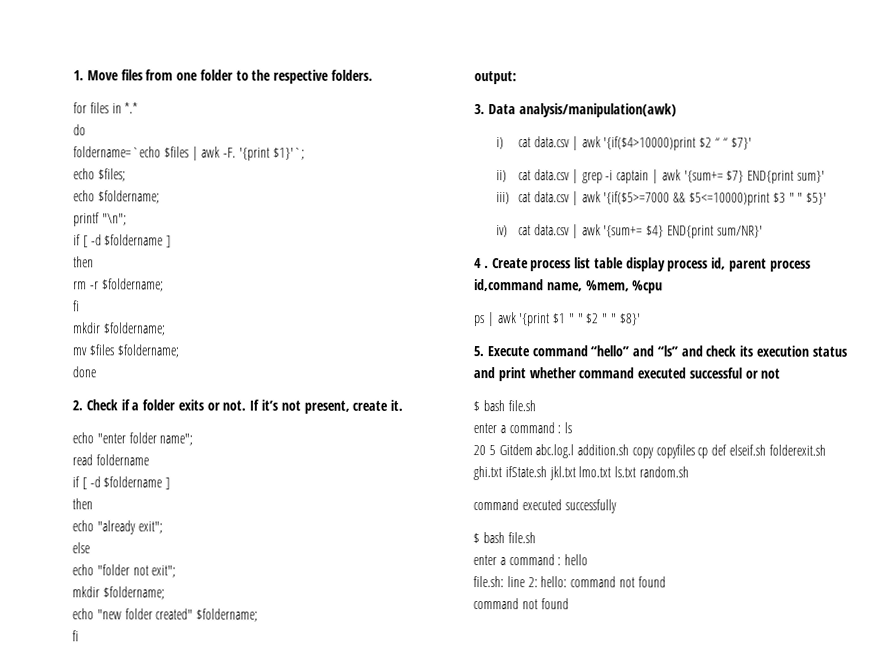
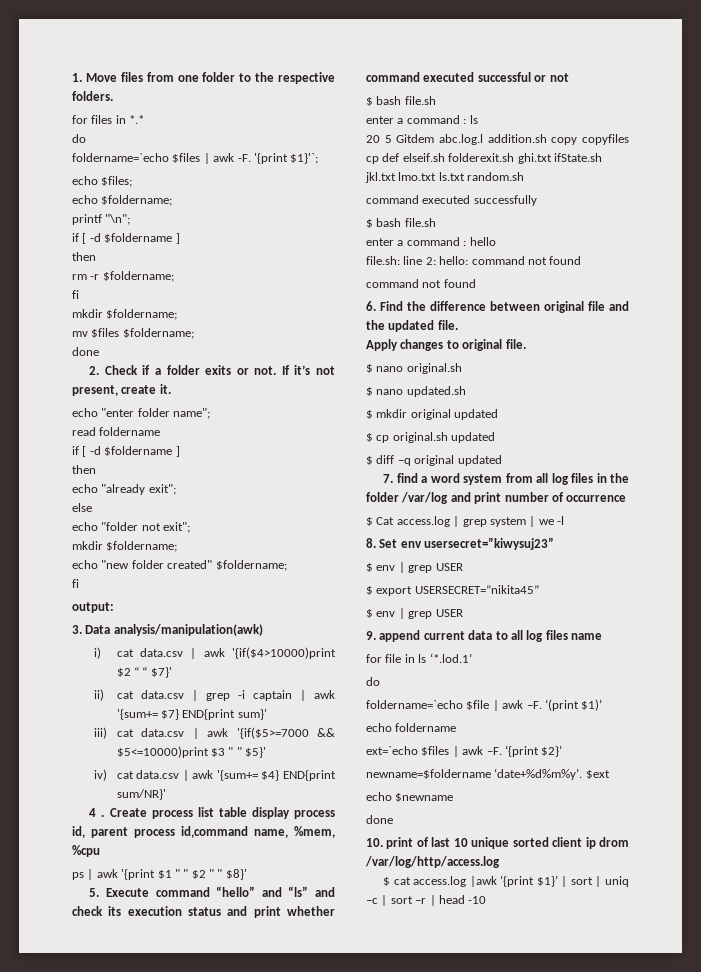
+ 6. Find the difference between original file and the updated file.
+ Apply changes to original file.
+ $ nano original.sh
+ $ nano updated.sh
+ $ mkdir original updated
+ $ cp original.sh updated
+ $ diff –q original updated
+ 7. find a word system from all log files in the folder /var/log and print number of occurrence
+ $ Cat access.log | grep system | we -l
+ 8. Set env usersecret=”kiwysuj23”
+ $ env | grep USER
+ $ export USERSECRET=”nikita45”
+ $ env | grep USER
+ 9. append current data to all log files name
+ for file in ls ‘*.lod.1’
+ do
+ foldername=`echo $file | awk –F. ‘(print $1)’
+ echo foldername
+ ext=`echo $files | awk –F. ‘{print $2}’
+ newname=$foldername ‘date+%d%m%y’. $ext
+ echo $newname
+ done
+ 10. print of last 10 unique sorted client ip drom /var/log/http/access.log
+ $ cat access.log |awk ‘{print $1}’ | sort | uniq –c | sort –r | head -10

